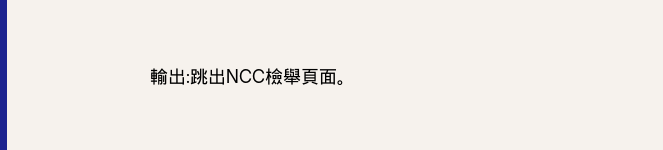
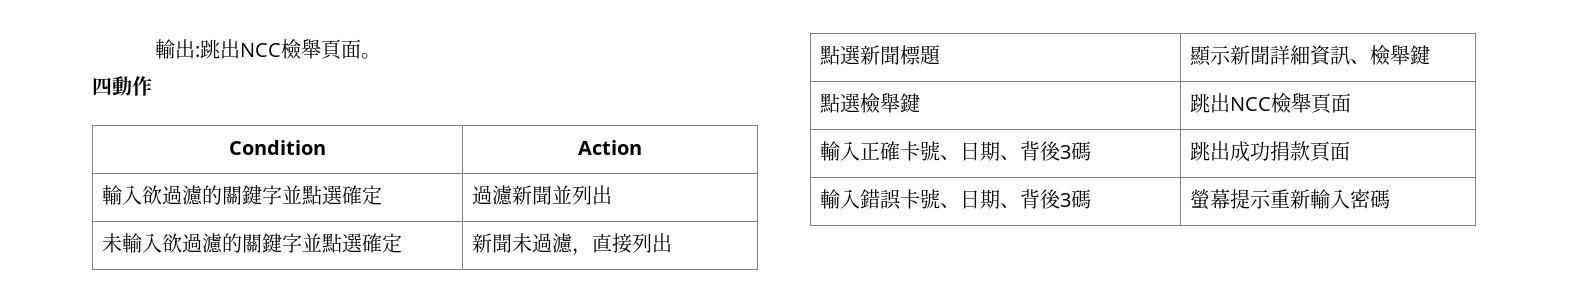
+ 四動作
+ Condition | Action
+ 輸入欲過濾的關鍵字並點選確定 | 過濾新聞並列出
+ 未輸入欲過濾的關鍵字並點選確定 | 新聞未過濾，直接列出
+ 點選新聞標題 | 顯示新聞詳細資訊、檢舉鍵
+ 點選檢舉鍵 | 跳出NCC檢舉頁面
+ 輸入正確卡號、日期、背後3碼 | 跳出成功捐款頁面
+ 輸入錯誤卡號、日期、背後3碼 | 螢幕提示重新輸入密碼

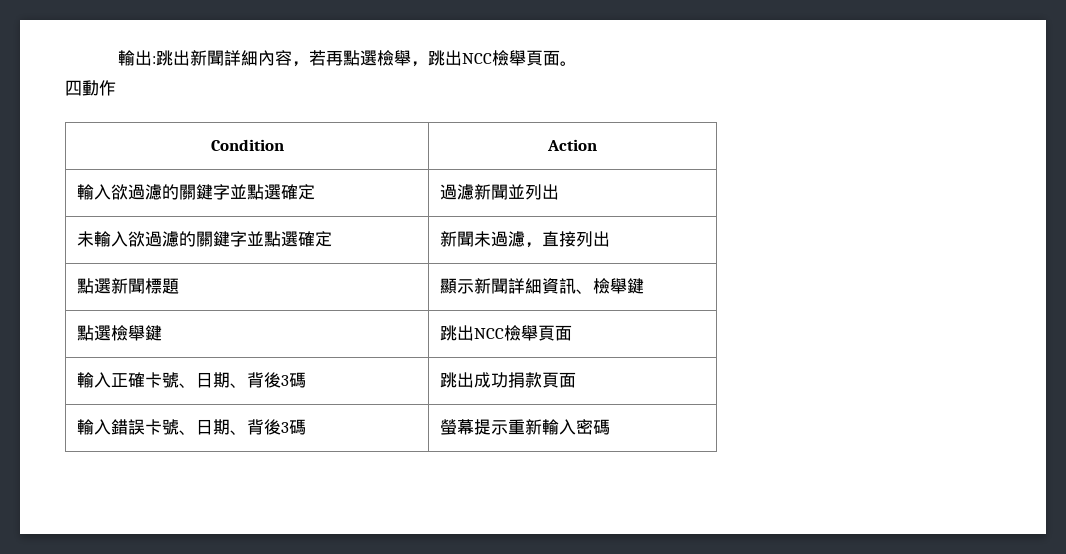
- 輸出:跳出NCC檢舉頁面。
+ 輸出:跳出新聞詳細內容，若再點選檢舉，跳出NCC檢舉頁面。

